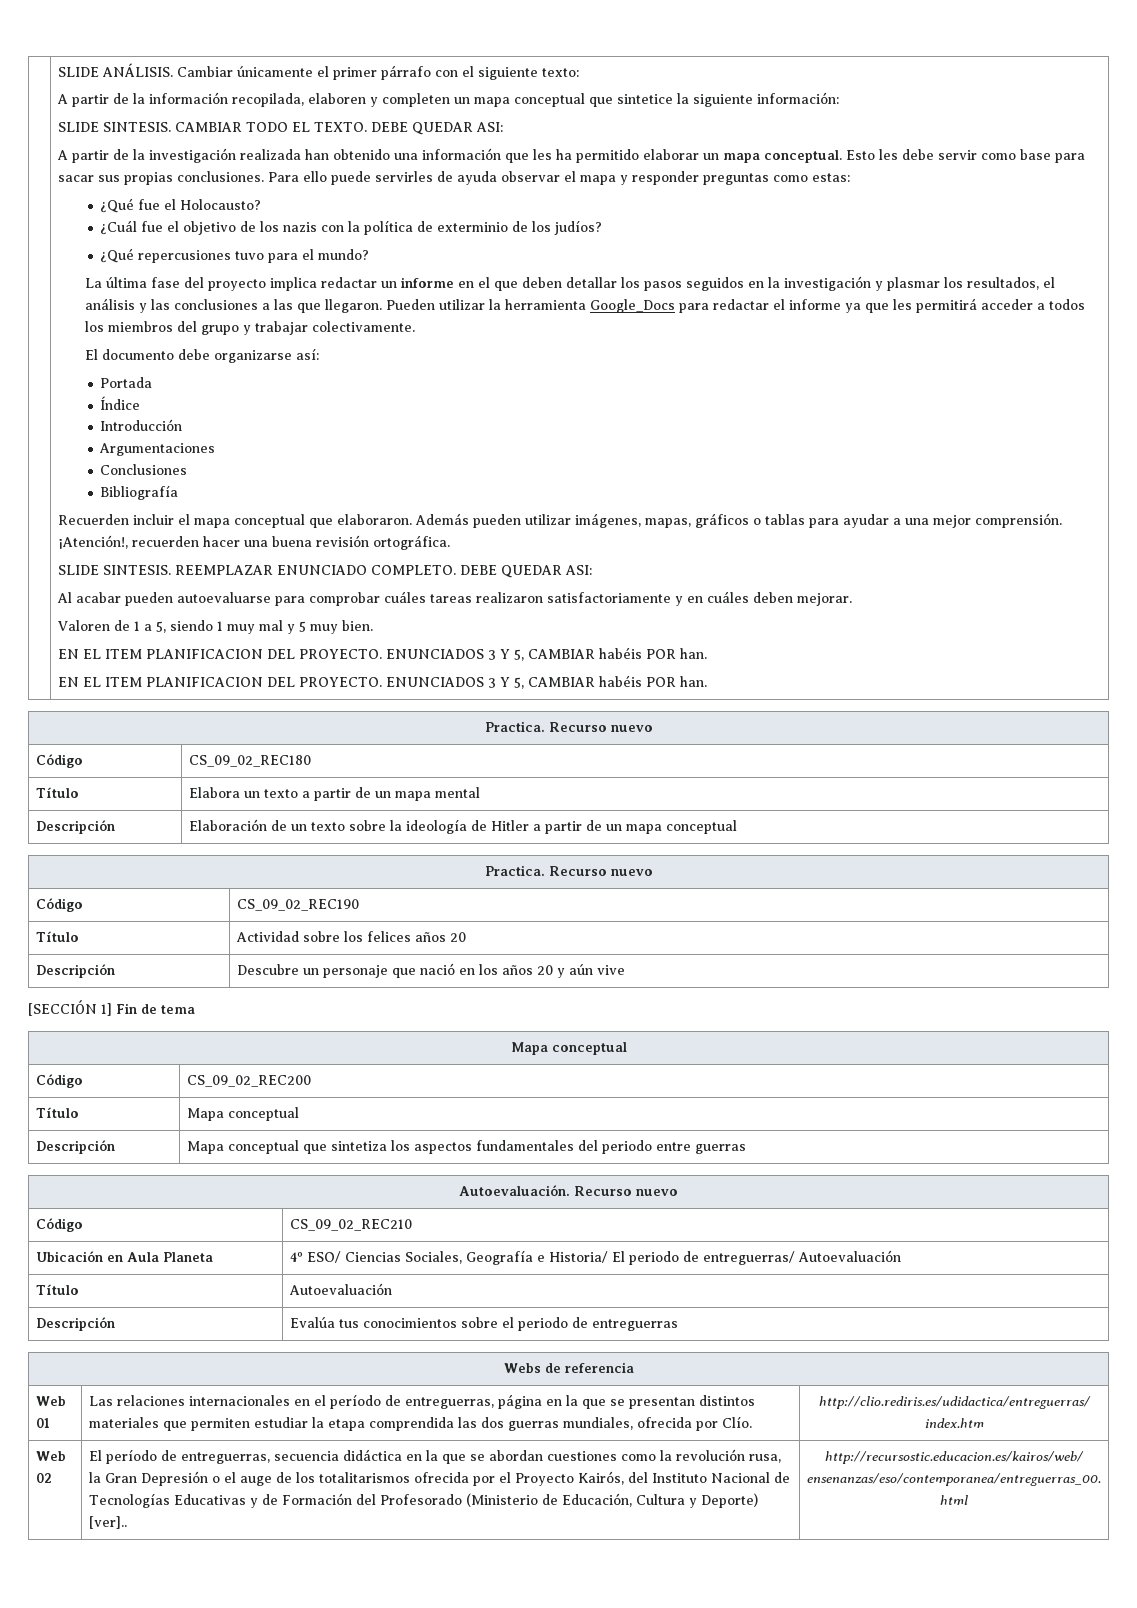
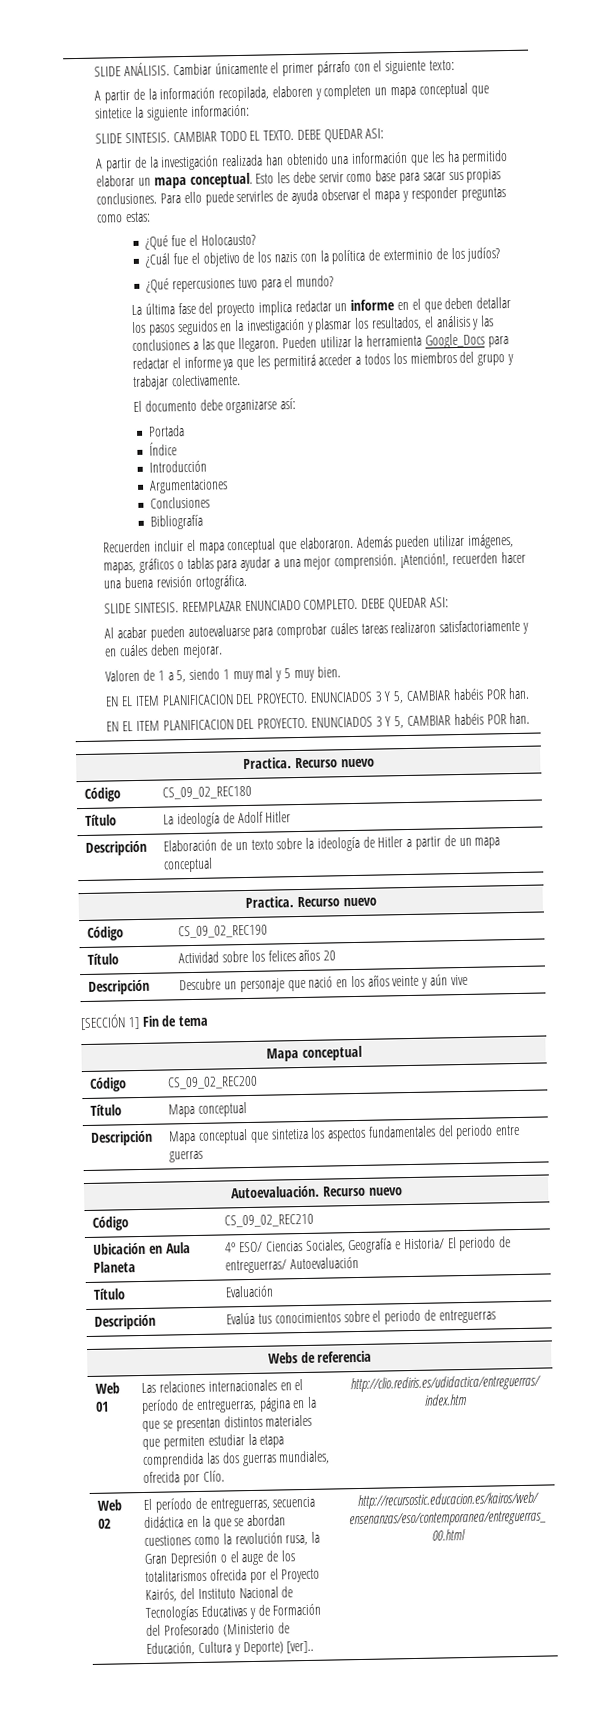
- Título | Elabora un texto a partir de un mapa mental
+ Título | La ideología de Adolf Hitler
- Descripción | Descubre un personaje que nació en los años 20 y aún vive
+ Descripción | Descubre un personaje que nació en los años veinte y aún vive
- Título | Autoevaluación
+ Título | Evaluación

